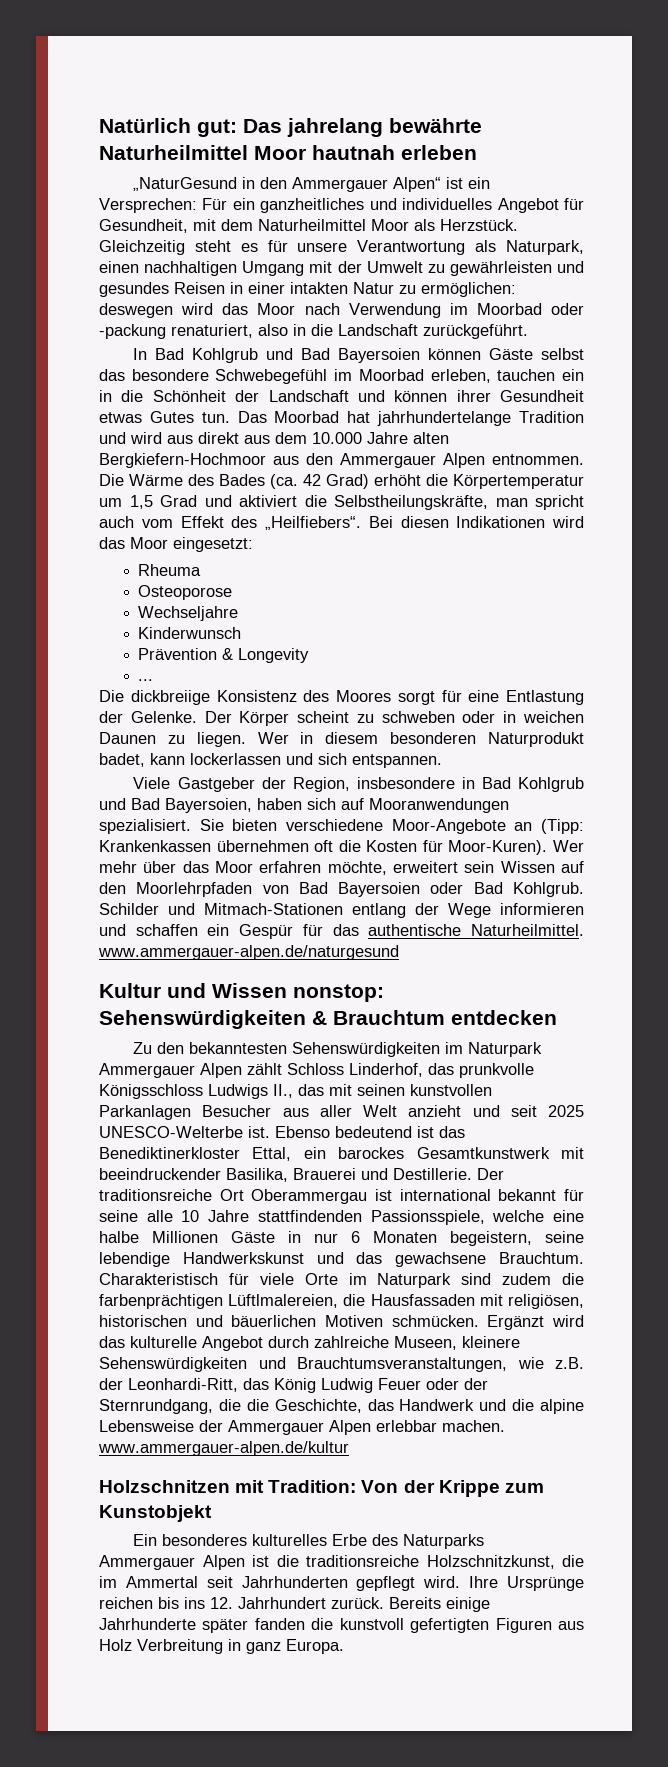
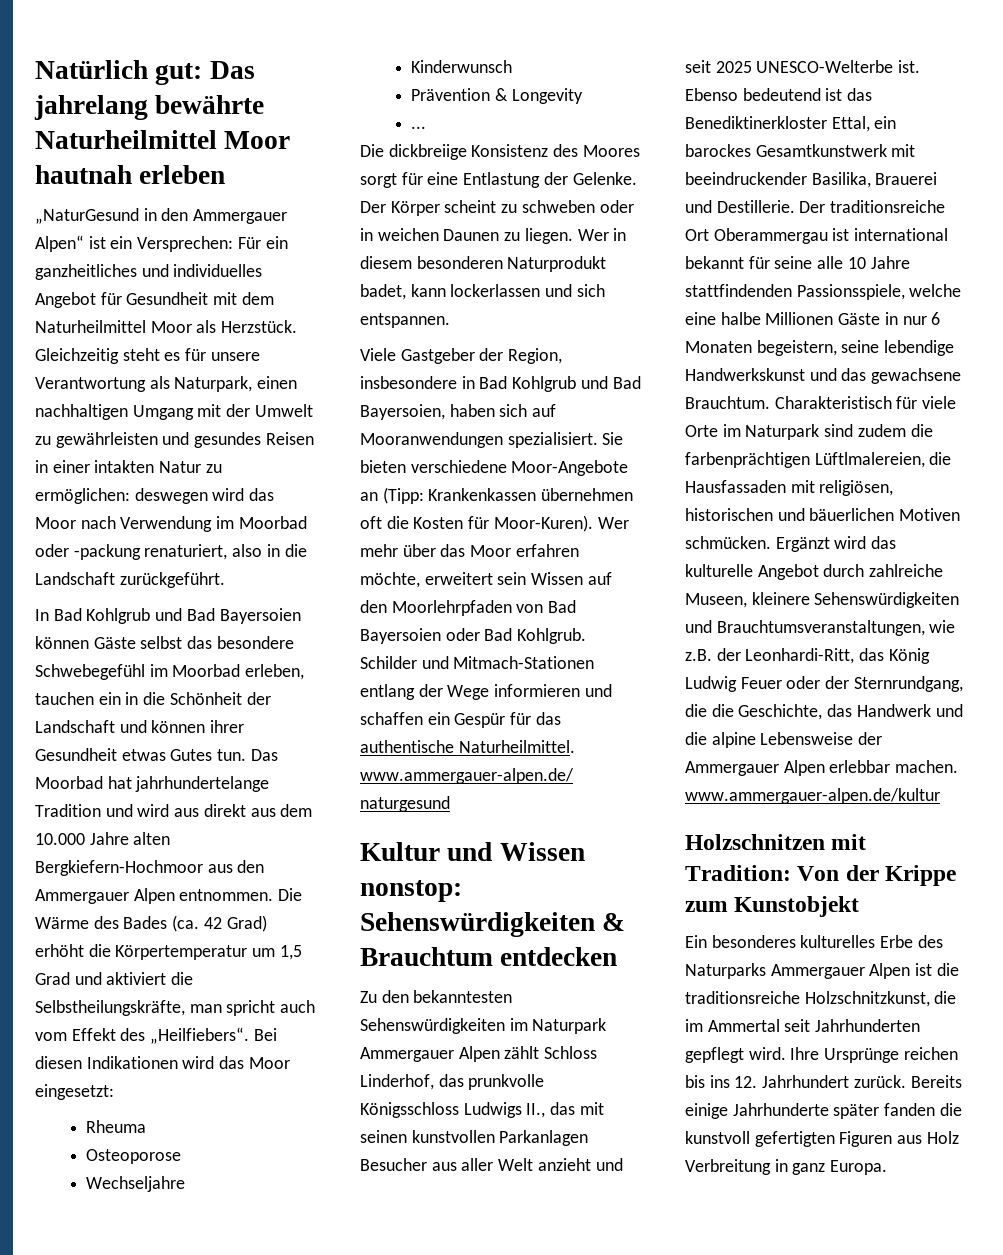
- „NaturGesund in den Ammergauer Alpen“ ist ein Versprechen: Für ein ganzheitliches und individuelles Angebot für Gesundheit, mit dem Naturheilmittel Moor als Herzstück.
+ „NaturGesund in den Ammergauer Alpen“ ist ein Versprechen: Für ein ganzheitliches und individuelles Angebot für Gesundheit mit dem Naturheilmittel Moor als Herzstück.

